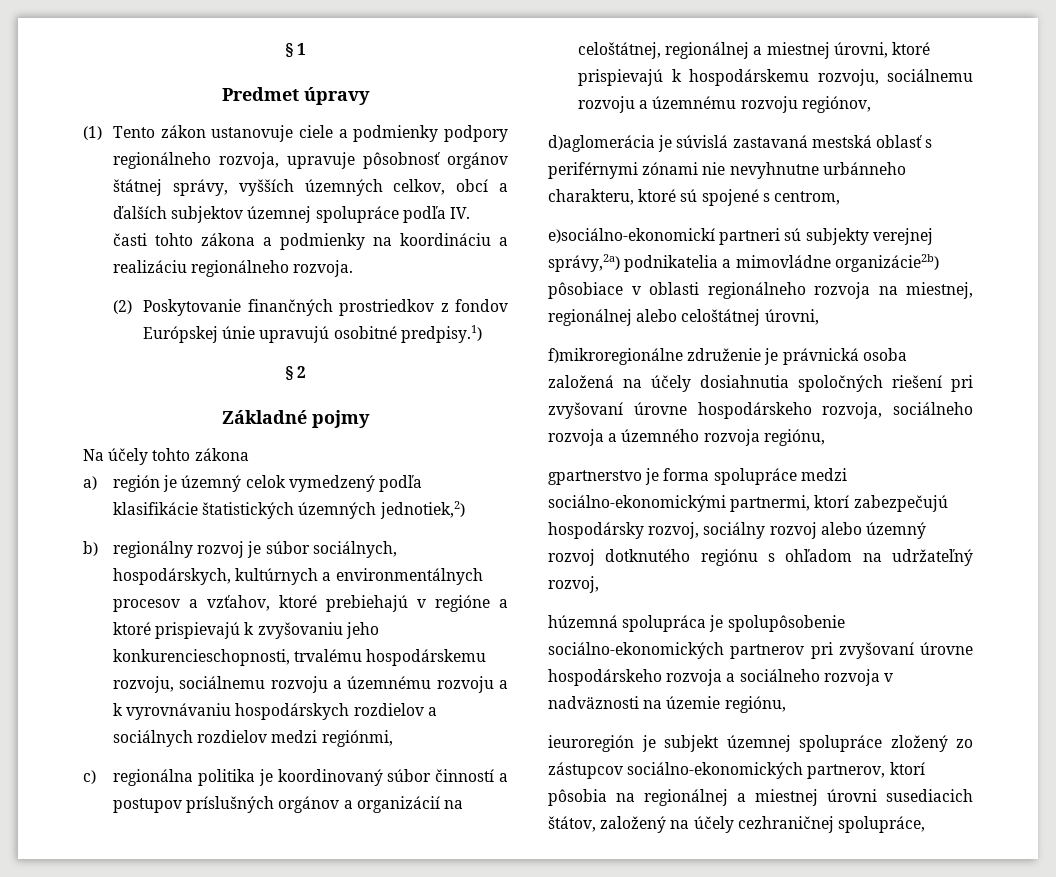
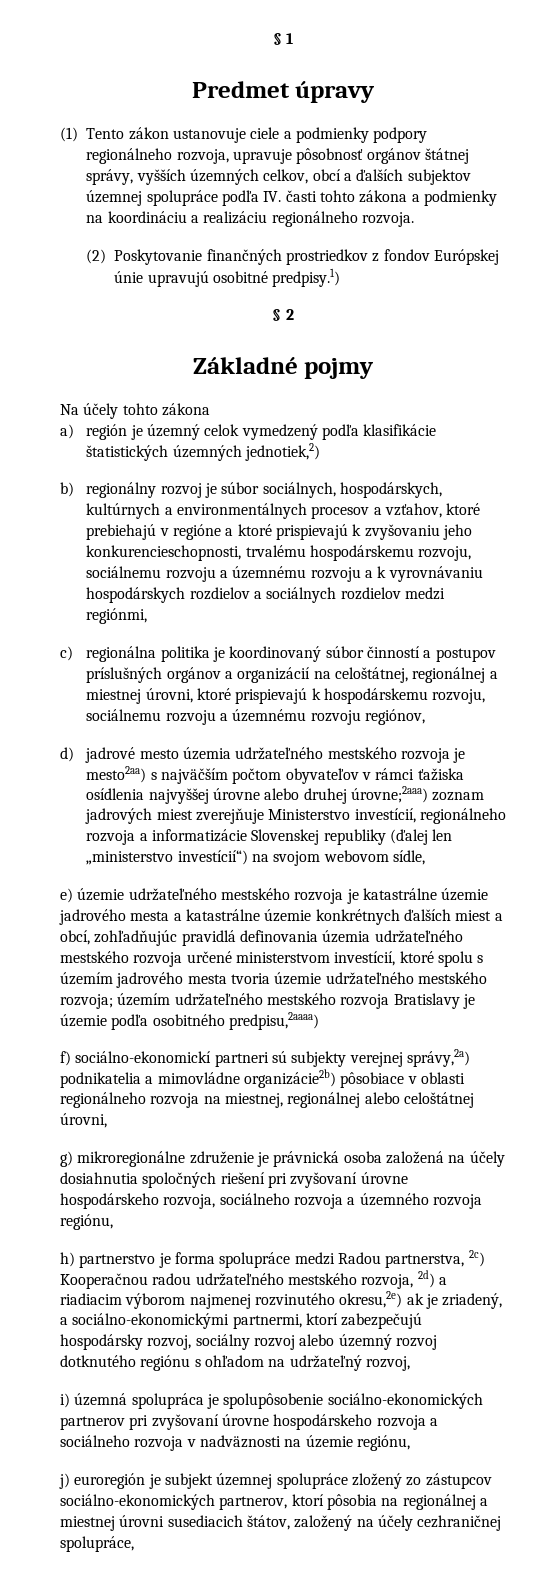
- d)aglomerácia je súvislá zastavaná mestská oblasť s periférnymi zónami nie nevyhnutne urbánneho charakteru, ktoré sú spojené s centrom,
- e)sociálno-ekonomickí partneri sú subjekty verejnej správy,2a) podnikatelia a mimovládne organizácie2b) pôsobiace v oblasti regionálneho rozvoja na miestnej, regionálnej alebo celoštátnej úrovni,
+ d) jadrové mesto územia udržateľného mestského rozvoja je mesto2aa) s najväčším počtom obyvateľov v rámci ťažiska osídlenia najvyššej úrovne alebo druhej úrovne;2aaa) zoznam jadrových miest zverejňuje Ministerstvo investícií, regionálneho rozvoja a informatizácie Slovenskej republiky (ďalej len „ministerstvo investícií“) na svojom webovom sídle,
+ e) územie udržateľného mestského rozvoja je katastrálne územie jadrového mesta a katastrálne územie konkrétnych ďalších miest a obcí, zohľadňujúc pravidlá definovania územia udržateľného mestského rozvoja určené ministerstvom investícií, ktoré spolu s územím jadrového mesta tvoria územie udržateľného mestského rozvoja; územím udržateľného mestského rozvoja Bratislavy je územie podľa osobitného predpisu,2aaaa)
+ f) sociálno-ekonomickí partneri sú subjekty verejnej správy,2a) podnikatelia a mimovládne organizácie2b) pôsobiace v oblasti regionálneho rozvoja na miestnej, regionálnej alebo celoštátnej úrovni,
- f)mikroregionálne združenie je právnická osoba založená na účely dosiahnutia spoločných riešení pri zvyšovaní úrovne hospodárskeho rozvoja, sociálneho rozvoja a územného rozvoja regiónu,
+ g) mikroregionálne združenie je právnická osoba založená na účely dosiahnutia spoločných riešení pri zvyšovaní úrovne hospodárskeho rozvoja, sociálneho rozvoja a územného rozvoja regiónu,
- gpartnerstvo je forma spolupráce medzi sociálno-ekonomickými partnermi, ktorí zabezpečujú hospodársky rozvoj, sociálny rozvoj alebo územný rozvoj dotknutého regiónu s ohľadom na udržateľný rozvoj,
+ h) partnerstvo je forma spolupráce medzi Radou partnerstva, 2c) Kooperačnou radou udržateľného mestského rozvoja, 2d) a riadiacim výborom najmenej rozvinutého okresu,2e) ak je zriadený, a sociálno-ekonomickými partnermi, ktorí zabezpečujú hospodársky rozvoj, sociálny rozvoj alebo územný rozvoj dotknutého regiónu s ohľadom na udržateľný rozvoj,
- húzemná spolupráca je spolupôsobenie sociálno-ekonomických partnerov pri zvyšovaní úrovne hospodárskeho rozvoja a sociálneho rozvoja v nadväznosti na územie regiónu,
+ i) územná spolupráca je spolupôsobenie sociálno-ekonomických partnerov pri zvyšovaní úrovne hospodárskeho rozvoja a sociálneho rozvoja v nadväznosti na územie regiónu,
- ieuroregión je subjekt územnej spolupráce zložený zo zástupcov sociálno-ekonomických partnerov, ktorí pôsobia na regionálnej a miestnej úrovni susediacich štátov, založený na účely cezhraničnej spolupráce,
+ j) euroregión je subjekt územnej spolupráce zložený zo zástupcov sociálno-ekonomických partnerov, ktorí pôsobia na regionálnej a miestnej úrovni susediacich štátov, založený na účely cezhraničnej spolupráce,

